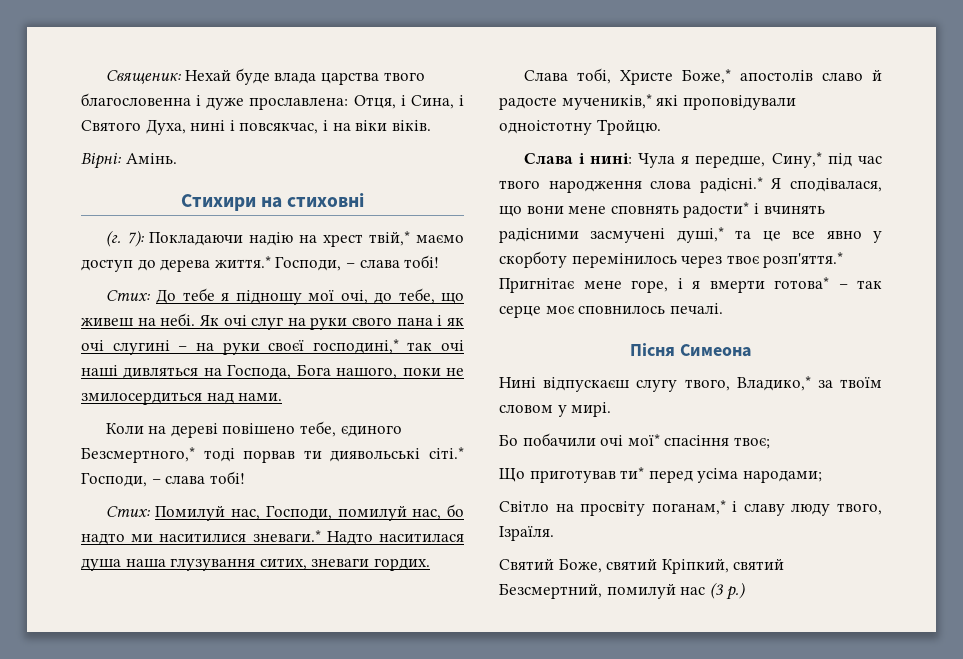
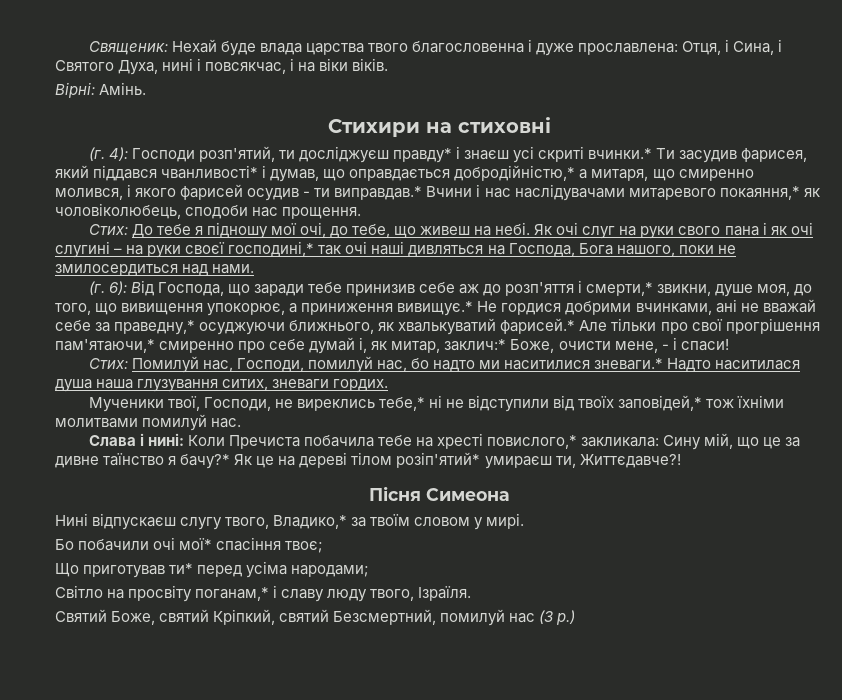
- (г. 7): Покладаючи надію на хрест твій,* маємо доступ до дерева життя.* Господи, – слава тобі!
+ (г. 4): Господи розп'ятий, ти досліджуєш правду* і знаєш усі скриті вчинки.* Ти засудив фарисея, який піддався чванливості* і думав, що оправдається добродійністю,* а митаря, що смиренно молився, і якого фарисей осудив - ти виправдав.* Вчини і нас наслідувачами митаревого покаяння,* як чоловіколюбець, сподоби нас прощення.
- Коли на дереві повішено тебе, єдиного Безсмертного,* тоді порвав ти диявольські сіті.* Господи, – слава тобі!
+ (г. 6): Від Господа, що заради тебе принизив себе аж до розп'яття і смерти,* звикни, душе моя, до того, що вивищення упокорює, а приниження вивищує.* Не гордися добрими вчинками, ані не вважай себе за праведну,* осуджуючи ближнього, як хвалькуватий фарисей.* Але тільки про свої прогрішення пам'ятаючи,* смиренно про себе думай і, як митар, заклич:* Боже, очисти мене, - і спаси!
- Слава тобі, Христе Боже,* апостолів славо й радосте мучеників,* які проповідували одноістотну Тройцю.
- Слава і нині: Чула я передше, Сину,* під час твого народження слова радісні.* Я сподівалася, що вони мене сповнять радости* і вчинять радісними засмучені душі,* та це все явно у скорботу перемінилось через твоє розп'яття.* Пригнітає мене горе, і я вмерти готова* – так серце моє сповнилось печалі.
+ Мученики твої, Господи, не виреклись тебе,* ні не відступили від твоїх заповідей,* тож їхніми молитвами помилуй нас.
+ Слава і нині: Коли Пречиста побачила тебе на хресті повислого,* закликала: Сину мій, що це за дивне таїнство я бачу?* Як це на дереві тілом розіп'ятий* умираєш ти, Життєдавче?!

